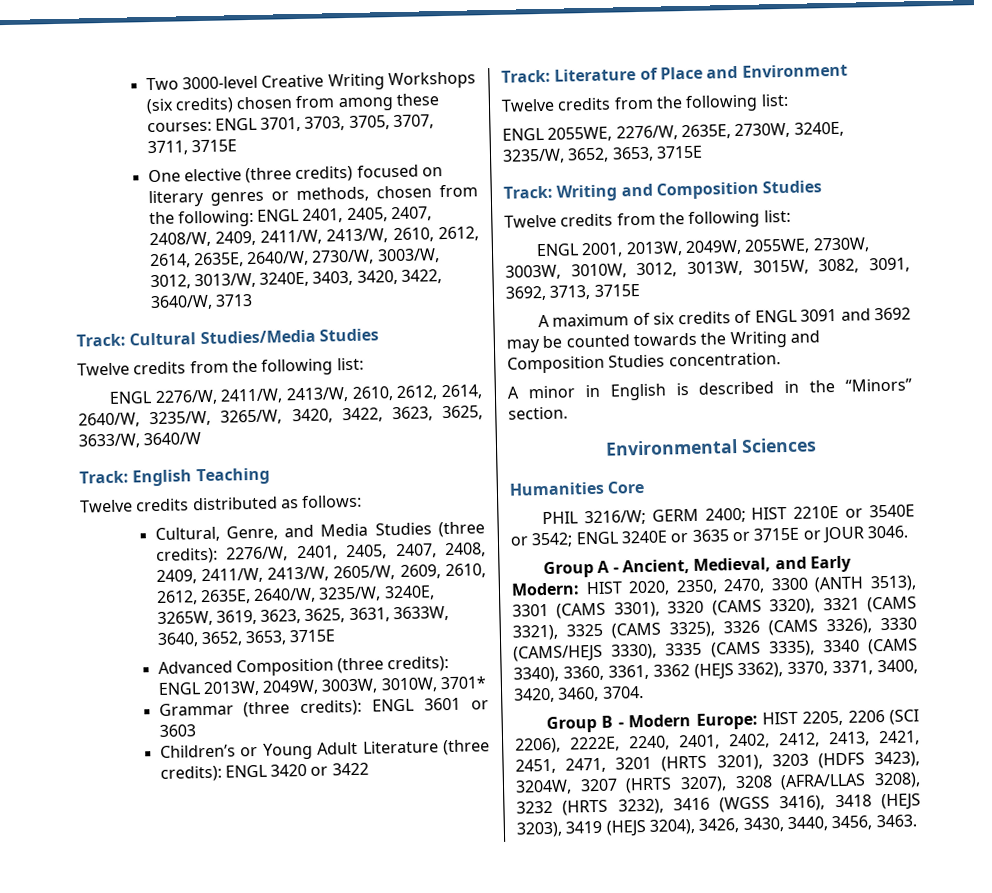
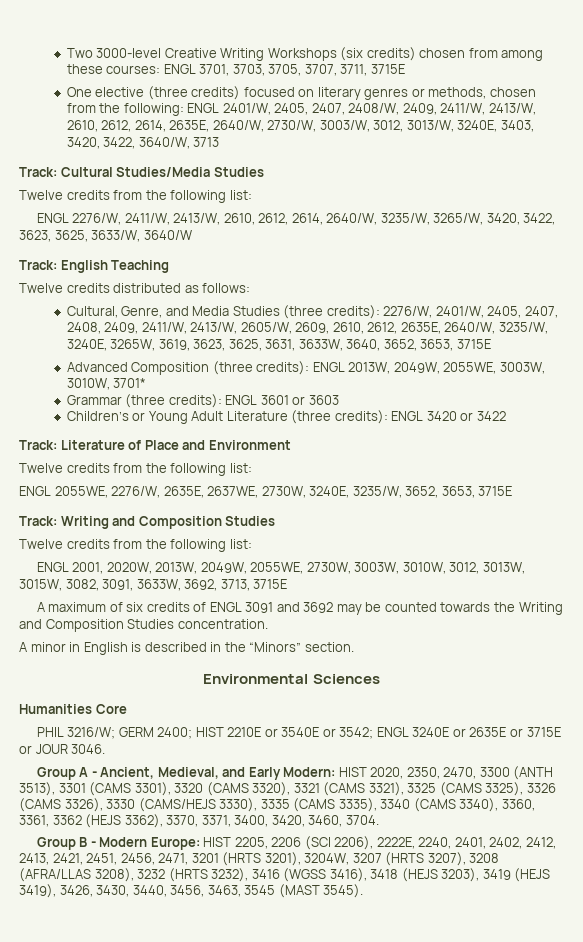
- One elective (three credits) focused on literary genres or methods, chosen from the following: ENGL 2401, 2405, 2407, 2408/W, 2409, 2411/W, 2413/W, 2610, 2612, 2614, 2635E, 2640/W, 2730/W, 3003/W, 3012, 3013/W, 3240E, 3403, 3420, 3422, 3640/W, 3713
+ One elective (three credits) focused on literary genres or methods, chosen from the following: ENGL 2401/W, 2405, 2407, 2408/W, 2409, 2411/W, 2413/W, 2610, 2612, 2614, 2635E, 2640/W, 2730/W, 3003/W, 3012, 3013/W, 3240E, 3403, 3420, 3422, 3640/W, 3713
- Cultural, Genre, and Media Studies (three credits): 2276/W, 2401, 2405, 2407, 2408, 2409, 2411/W, 2413/W, 2605/W, 2609, 2610, 2612, 2635E, 2640/W, 3235/W, 3240E, 3265W, 3619, 3623, 3625, 3631, 3633W, 3640, 3652, 3653, 3715E
+ Cultural, Genre, and Media Studies (three credits): 2276/W, 2401/W, 2405, 2407, 2408, 2409, 2411/W, 2413/W, 2605/W, 2609, 2610, 2612, 2635E, 2640/W, 3235/W, 3240E, 3265W, 3619, 3623, 3625, 3631, 3633W, 3640, 3652, 3653, 3715E
- Advanced Composition (three credits): ENGL 2013W, 2049W, 3003W, 3010W, 3701*
+ Advanced Composition (three credits): ENGL 2013W, 2049W, 2055WE, 3003W, 3010W, 3701*
- ENGL 2055WE, 2276/W, 2635E, 2730W, 3240E, 3235/W, 3652, 3653, 3715E
+ ENGL 2055WE, 2276/W, 2635E, 2637WE, 2730W, 3240E, 3235/W, 3652, 3653, 3715E
- ENGL 2001, 2013W, 2049W, 2055WE, 2730W, 3003W, 3010W, 3012, 3013W, 3015W, 3082, 3091, 3692, 3713, 3715E
+ ENGL 2001, 2020W, 2013W, 2049W, 2055WE, 2730W, 3003W, 3010W, 3012, 3013W, 3015W, 3082, 3091, 3633W, 3692, 3713, 3715E
- PHIL 3216/W; GERM 2400; HIST 2210E or 3540E or 3542; ENGL 3240E or 3635 or 3715E or JOUR 3046.
+ PHIL 3216/W; GERM 2400; HIST 2210E or 3540E or 3542; ENGL 3240E or 2635E or 3715E or JOUR 3046.
- Group B - Modern Europe: HIST 2205, 2206 (SCI 2206), 2222E, 2240, 2401, 2402, 2412, 2413, 2421, 2451, 2471, 3201 (HRTS 3201), 3203 (HDFS 3423), 3204W, 3207 (HRTS 3207), 3208 (AFRA/LLAS 3208), 3232 (HRTS 3232), 3416 (WGSS 3416), 3418 (HEJS 3203), 3419 (HEJS 3204), 3426, 3430, 3440, 3456, 3463.
+ Group B - Modern Europe: HIST 2205, 2206 (SCI 2206), 2222E, 2240, 2401, 2402, 2412, 2413, 2421, 2451, 2456, 2471, 3201 (HRTS 3201), 3204W, 3207 (HRTS 3207), 3208 (AFRA/LLAS 3208), 3232 (HRTS 3232), 3416 (WGSS 3416), 3418 (HEJS 3203), 3419 (HEJS 3419), 3426, 3430, 3440, 3456, 3463, 3545 (MAST 3545).

